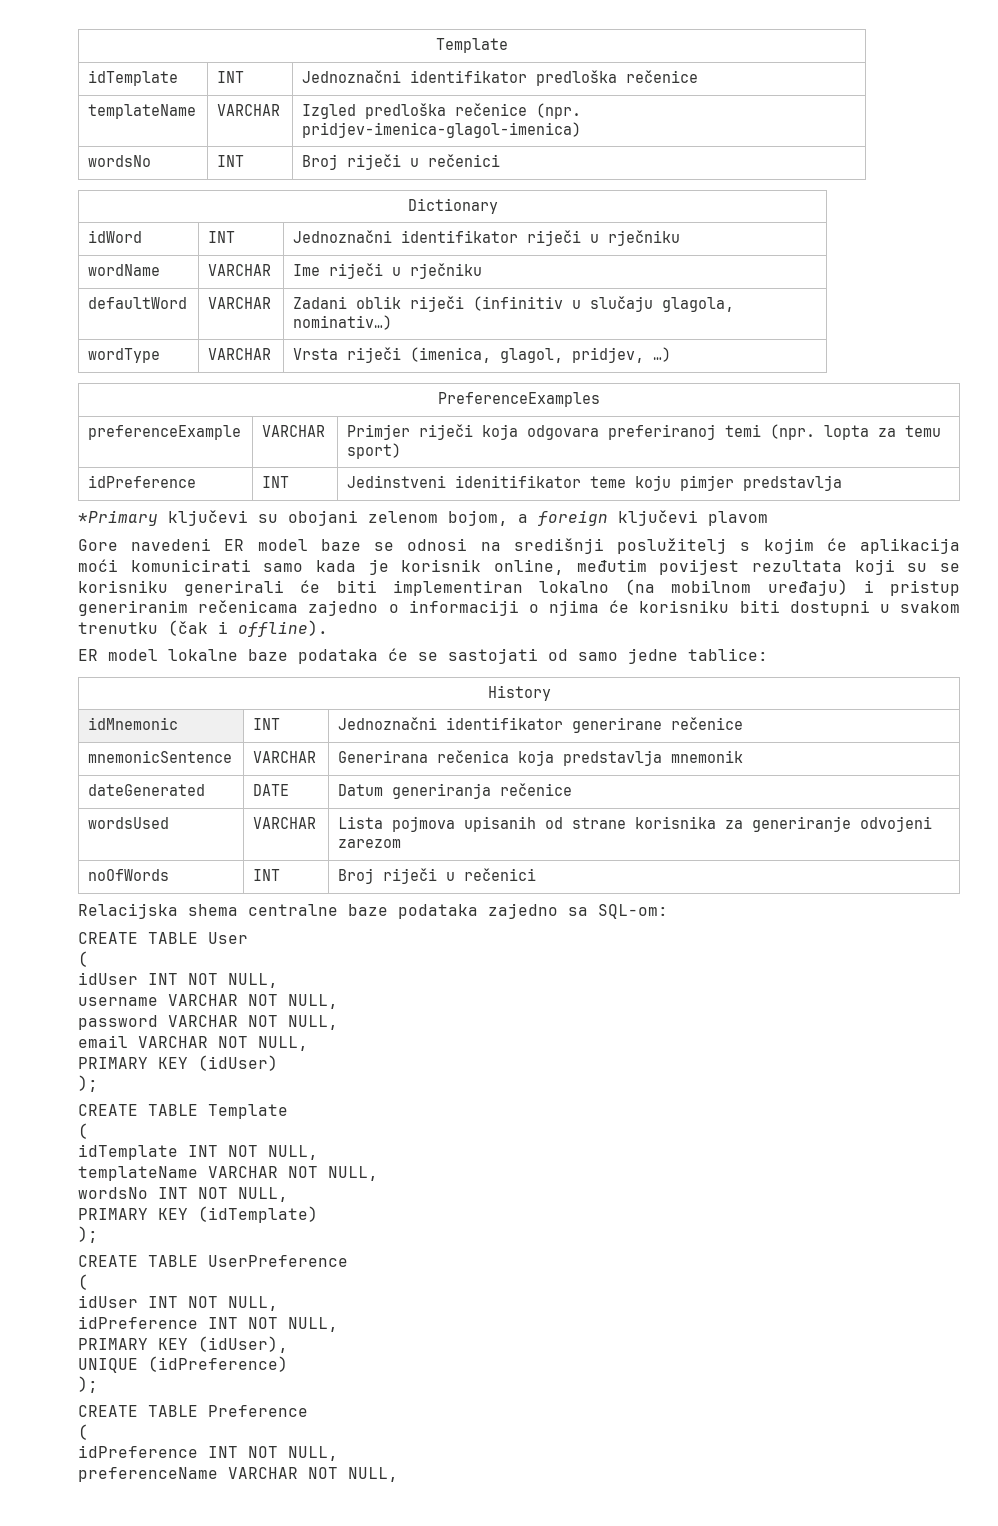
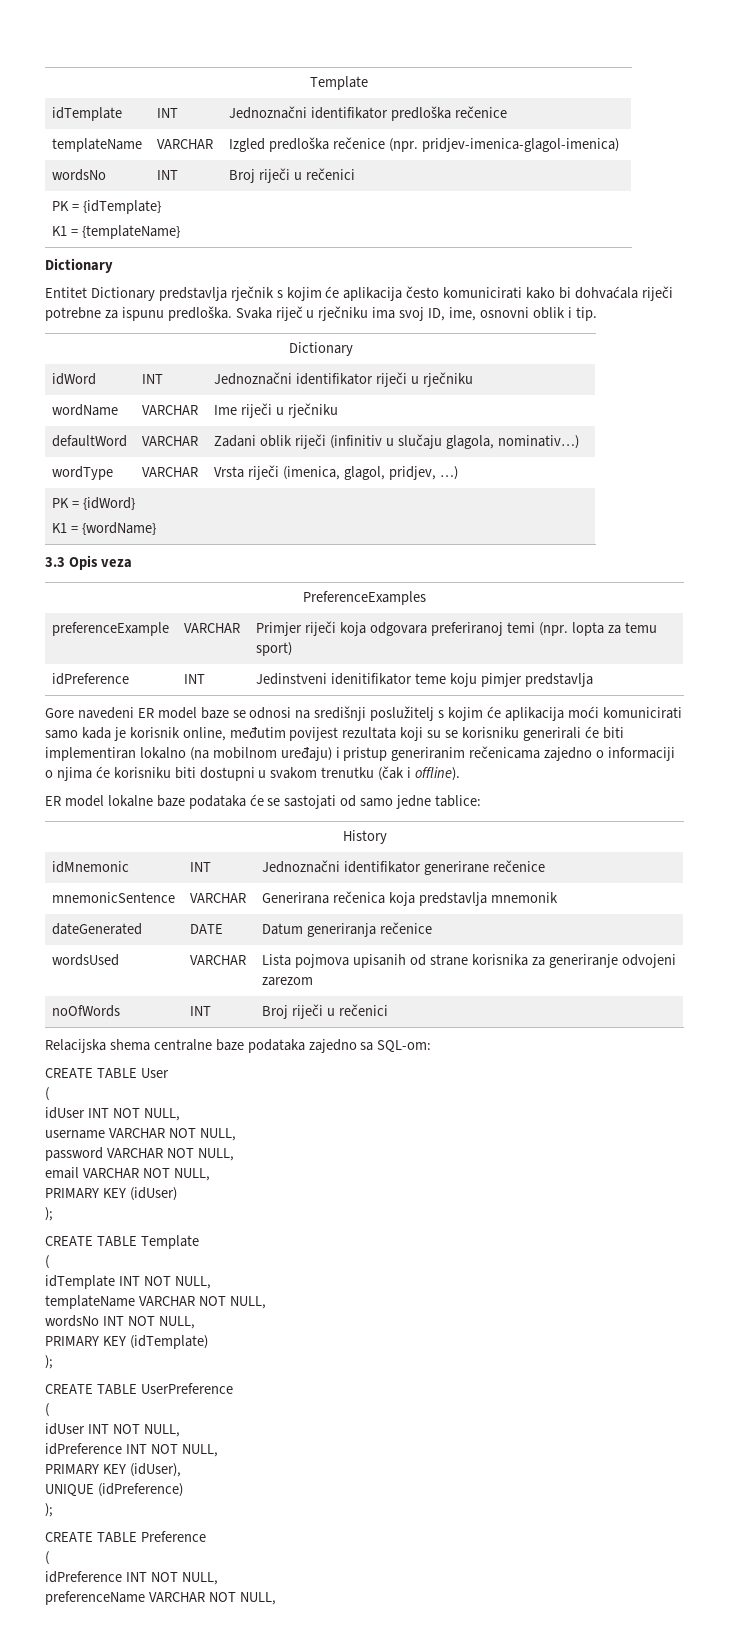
+ PK = {idTemplate}
+ K1 = {templateName}
+ Dictionary
+ Entitet Dictionary predstavlja rječnik s kojim će aplikacija često komunicirati kako bi dohvaćala riječi potrebne za ispunu predloška. Svaka riječ u rječniku ima svoj ID, ime, osnovni oblik i tip.
+ PK = {idWord}
+ K1 = {wordName}
+ 3.3 Opis veza
- *Primary ključevi su obojani zelenom bojom, a foreign ključevi plavom

